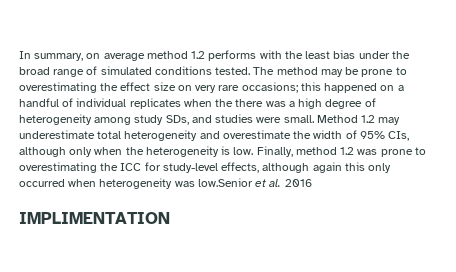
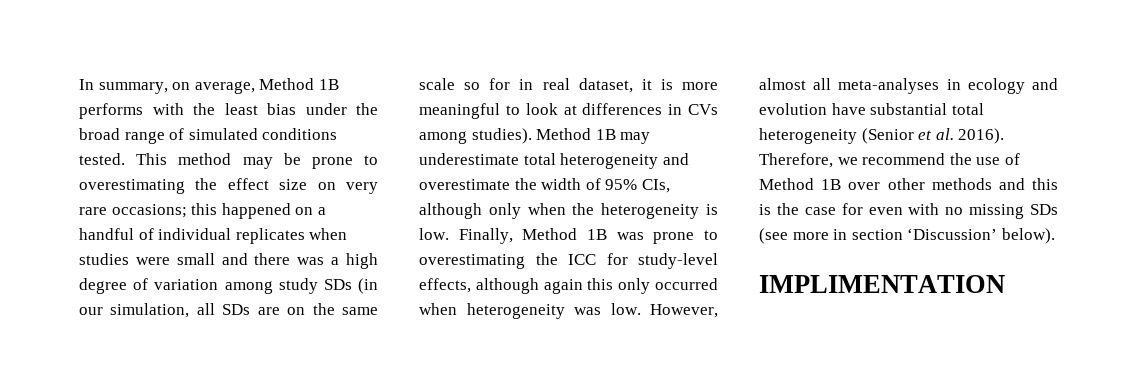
- In summary, on average method 1.2 performs with the least bias under the broad range of simulated conditions tested.
+ In summary, on average, Method 1B performs with the least bias under the broad range of simulated conditions tested.
- The method may be prone to overestimating the effect size on very rare occasions; this happened on a handful of individual replicates when the there was a high degree of heterogeneity among study SDs, and studies were small. Method 1.2 may underestimate total heterogeneity and overestimate the width of 95% CIs, although only when the heterogeneity is low.
+ This method may be prone to overestimating the effect size on very rare occasions; this happened on a handful of individual replicates when studies were small and there was a high degree of variation among study SDs (in our simulation, all SDs are on the same scale so for in real dataset, it is more meaningful to look at differences in CVs among studies). Method 1B may underestimate total heterogeneity and overestimate the width of 95% CIs, although only when the heterogeneity is low.
- Finally, method 1.2 was prone to overestimating the ICC for study-level effects, although again this only occurred when heterogeneity was low.Senior et al. 2016
+ Finally, Method 1B was prone to overestimating the ICC for study-level effects, although again this only occurred when heterogeneity was low. However, almost all meta-analyses in ecology and evolution have substantial total heterogeneity (Senior et al. 2016). Therefore, we recommend the use of Method 1B over other methods and this is the case for even with no missing SDs (see more in section ‘Discussion’ below).

